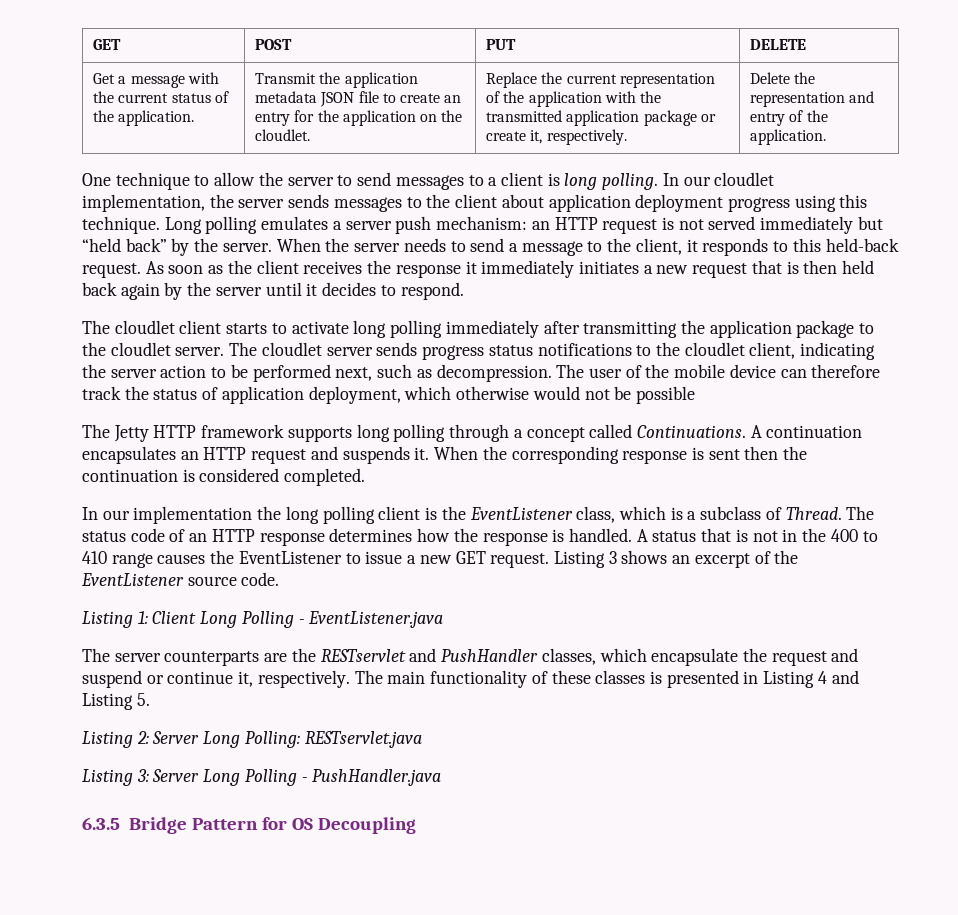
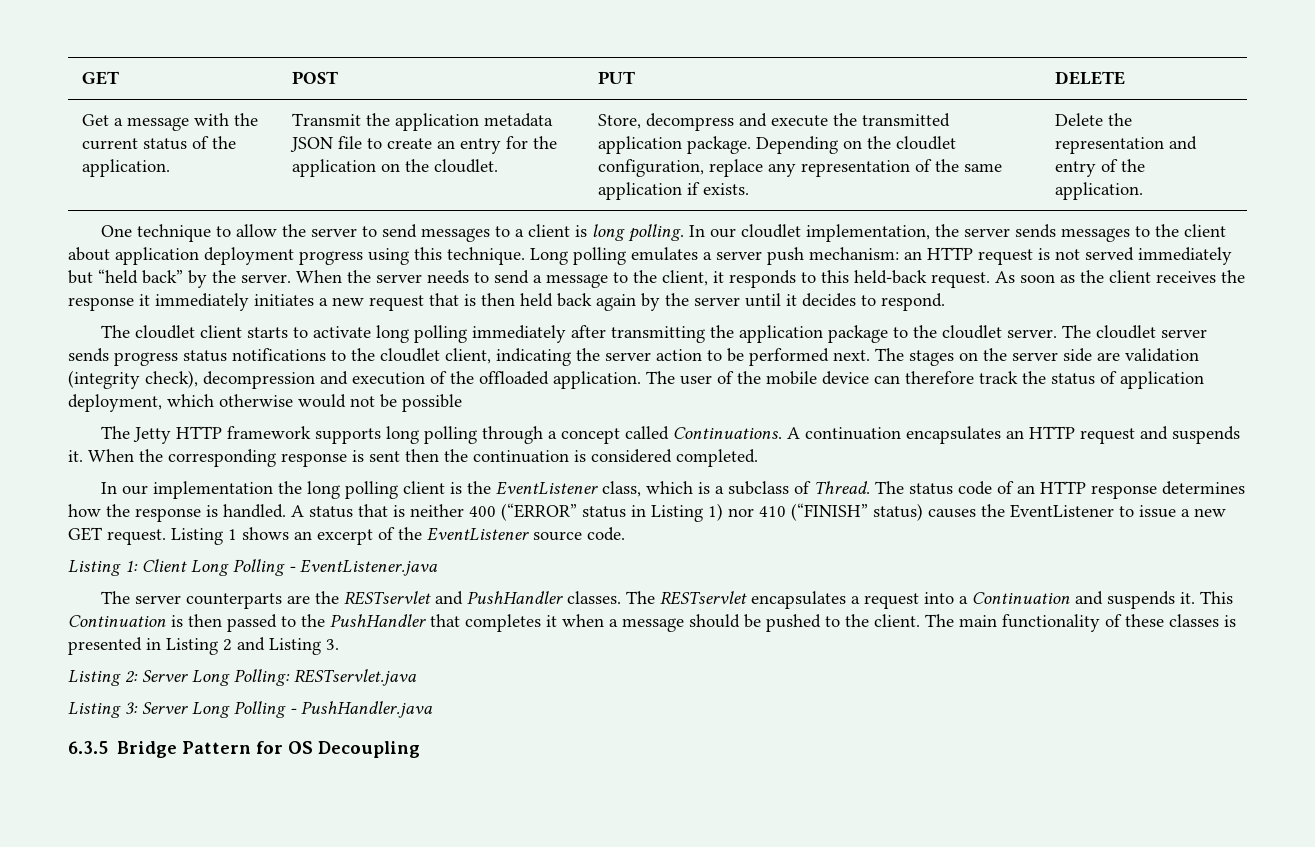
- Replace the current representation of the application with the transmitted application package or create it, respectively.
+ Store, decompress and execute the transmitted application package. Depending on the cloudlet configuration, replace any representation of the same application if exists.
- The cloudlet server sends progress status notifications to the cloudlet client, indicating the server action to be performed next, such as decompression.
+ The cloudlet server sends progress status notifications to the cloudlet client, indicating the server action to be performed next. The stages on the server side are validation (integrity check), decompression and execution of the offloaded application.
- A status that is not in the 400 to 410 range causes the EventListener to issue a new GET request.
+ A status that is neither 400 (“ERROR” status in Listing 1) nor 410 (“FINISH” status) causes the EventListener to issue a new GET request.
- Listing 3 shows an excerpt of the EventListener source code.
+ Listing 1 shows an excerpt of the EventListener source code.
- The server counterparts are the RESTservlet and PushHandler classes, which encapsulate the request and suspend or continue it, respectively.
+ The server counterparts are the RESTservlet and PushHandler classes. The RESTservlet encapsulates a request into a Continuation and suspends it. This Continuation is then passed to the PushHandler that completes it when a message should be pushed to the client.
- The main functionality of these classes is presented in Listing 4 and Listing 5.
+ The main functionality of these classes is presented in Listing 2 and Listing 3.

